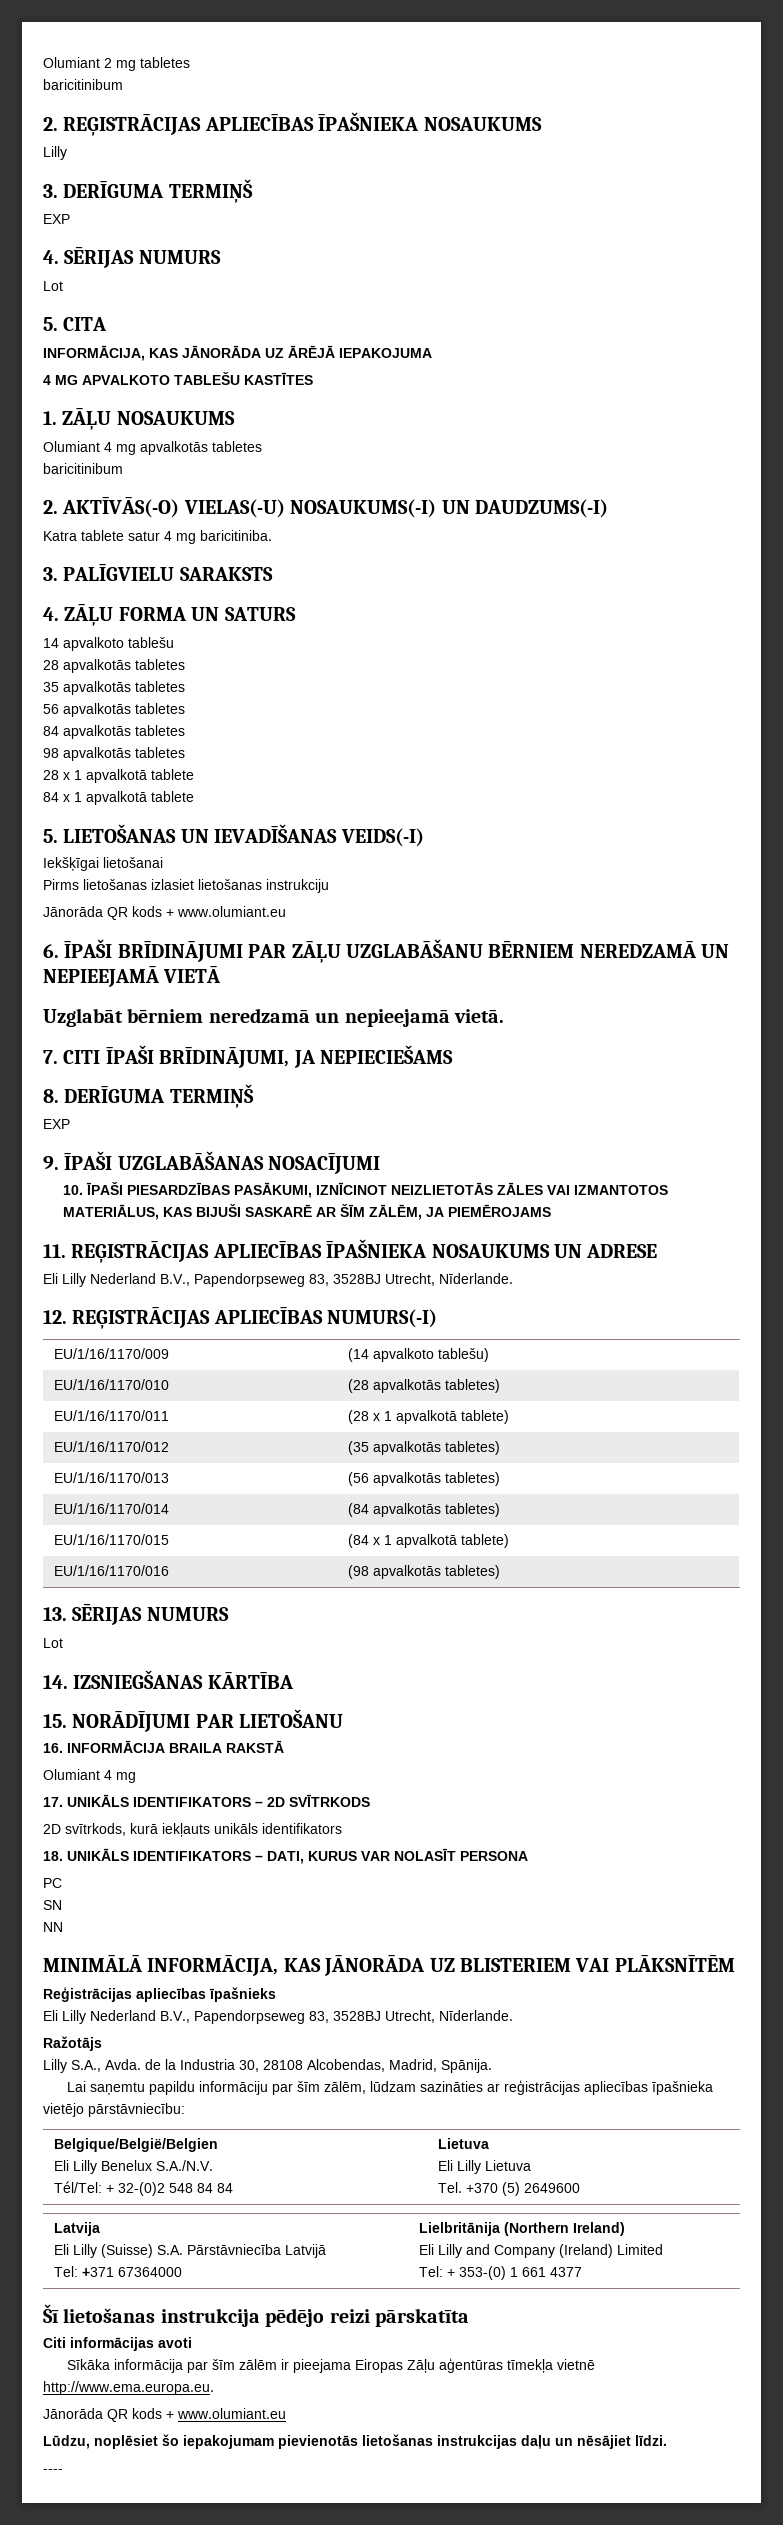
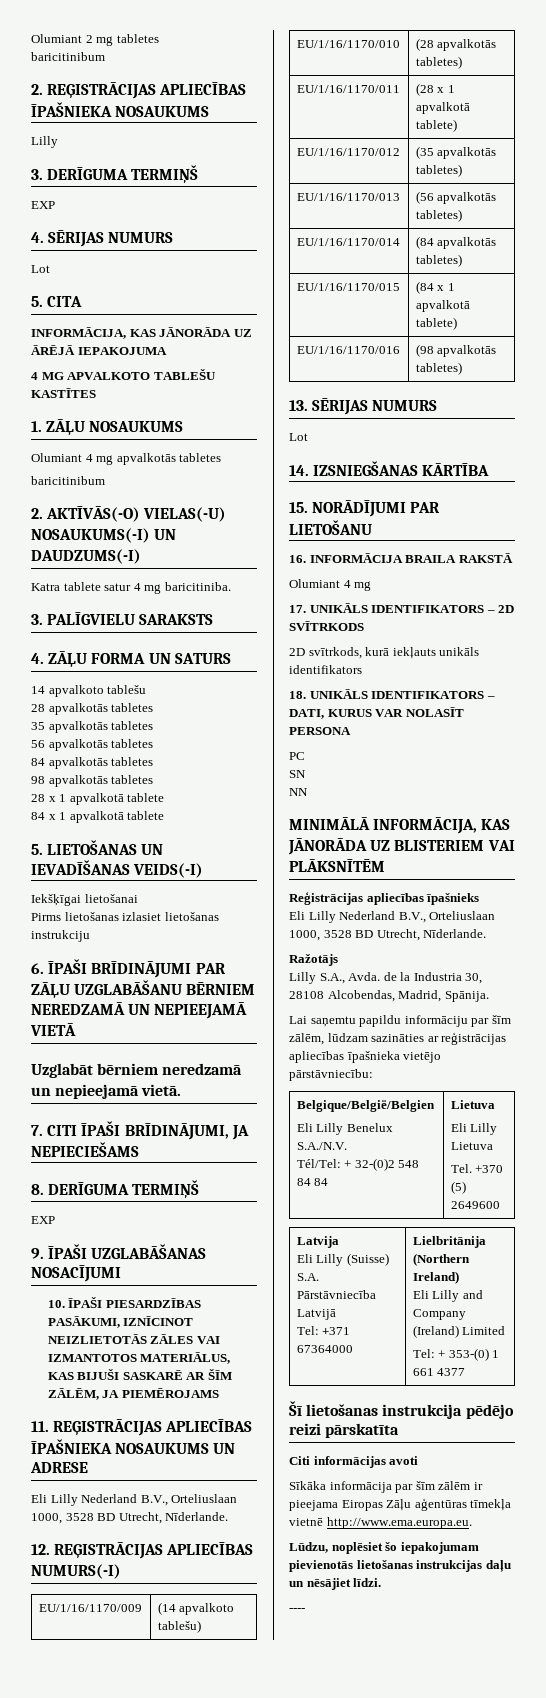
  Pirms lietošanas izlasiet lietošanas instrukciju
- Jānorāda QR kods + www.olumiant.eu
  11. REĢISTRĀCIJAS APLIECĪBAS ĪPAŠNIEKA NOSAUKUMS UN ADRESE
- Eli Lilly Nederland B.V., Papendorpseweg 83, 3528BJ Utrecht, Nīderlande.
+ Eli Lilly Nederland B.V., Orteliuslaan 1000, 3528 BD Utrecht, Nīderlande.
  Reģistrācijas apliecības īpašnieks
- Eli Lilly Nederland B.V., Papendorpseweg 83, 3528BJ Utrecht, Nīderlande.
+ Eli Lilly Nederland B.V., Orteliuslaan 1000, 3528 BD Utrecht, Nīderlande.
  Sīkāka informācija par šīm zālēm ir pieejama Eiropas Zāļu aģentūras tīmekļa vietnē http://www.ema.europa.eu.
- Jānorāda QR kods + www.olumiant.eu

